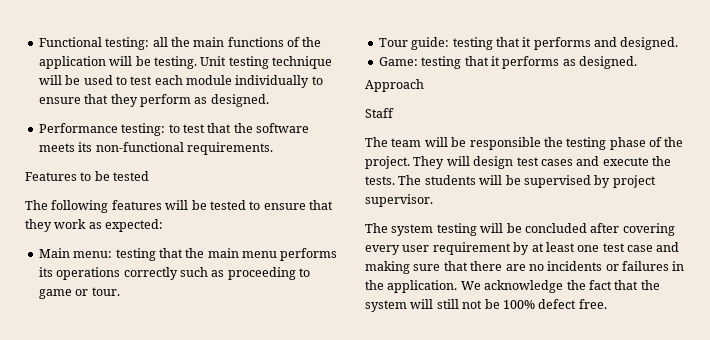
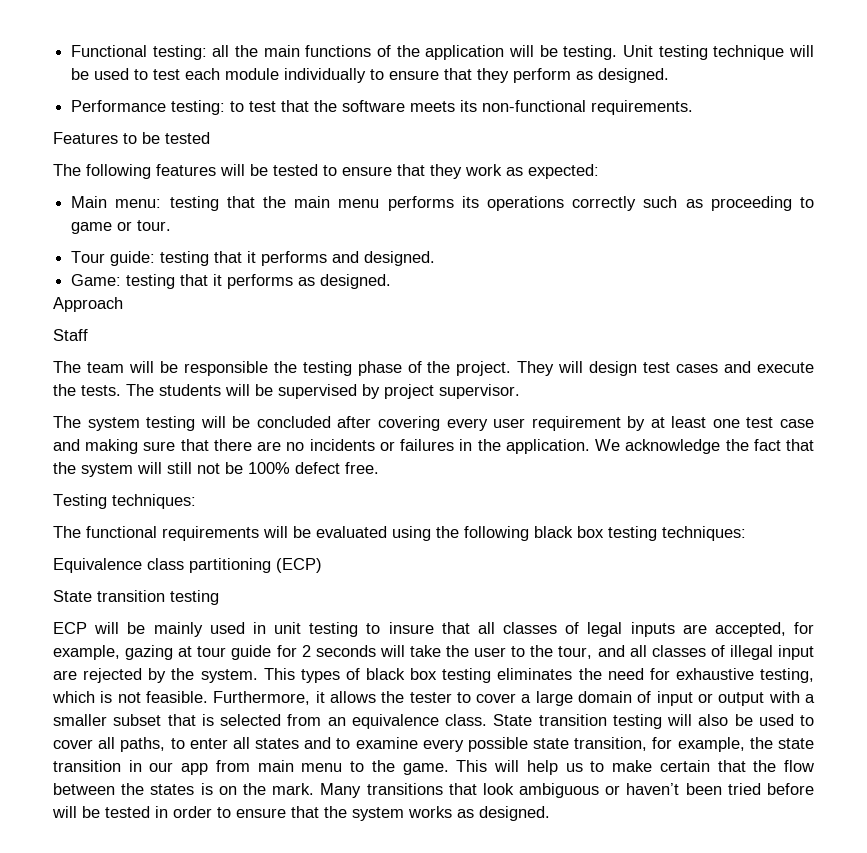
+ Testing techniques:
+ The functional requirements will be evaluated using the following black box testing techniques:
+ Equivalence class partitioning (ECP)
+ State transition testing
+ ECP will be mainly used in unit testing to insure that all classes of legal inputs are accepted, for example, gazing at tour guide for 2 seconds will take the user to the tour, and all classes of illegal input are rejected by the system. This types of black box testing eliminates the need for exhaustive testing, which is not feasible. Furthermore, it allows the tester to cover a large domain of input or output with a smaller subset that is selected from an equivalence class. State transition testing will also be used to cover all paths, to enter all states and to examine every possible state transition, for example, the state transition in our app from main menu to the game. This will help us to make certain that the flow between the states is on the mark. Many transitions that look ambiguous or haven’t been tried before will be tested in order to ensure that the system works as designed.

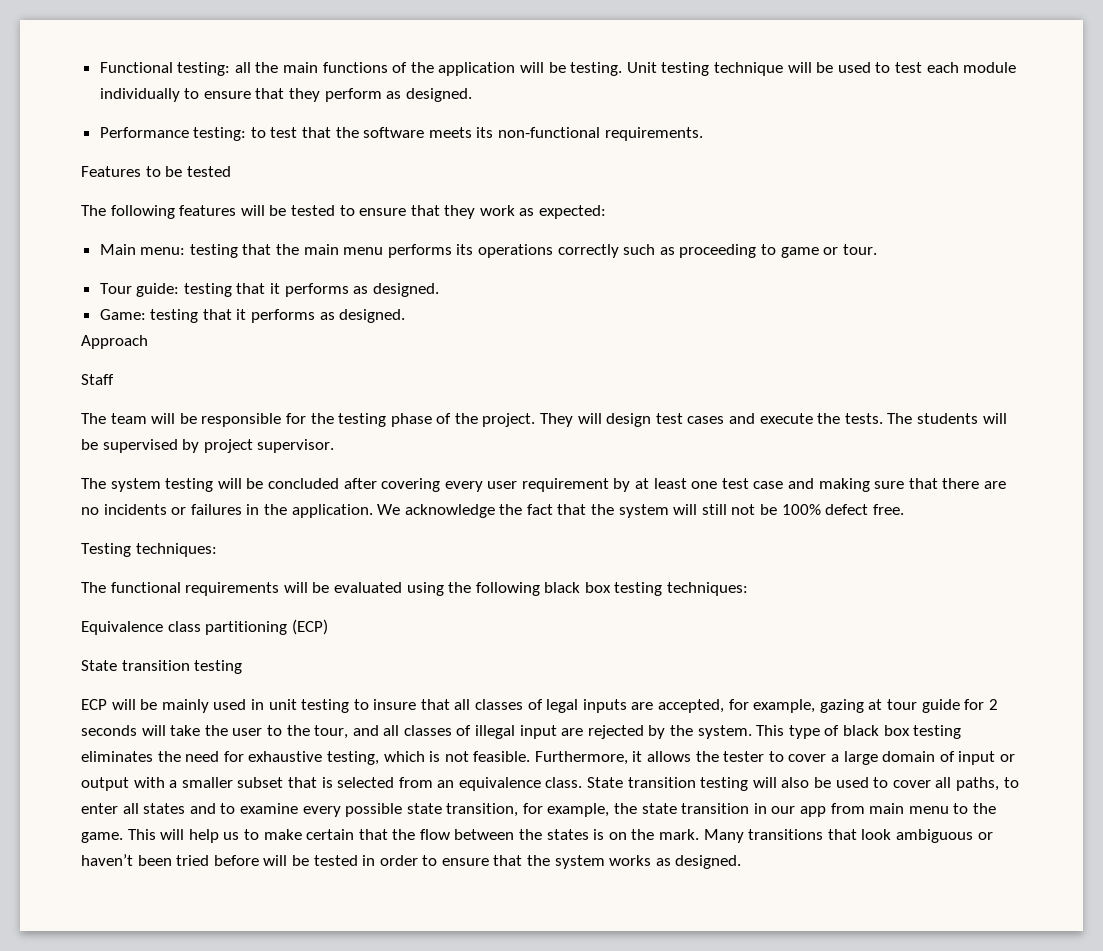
- Tour guide: testing that it performs and designed.
+ Tour guide: testing that it performs as designed.
- The team will be responsible the testing phase of the project.
+ The team will be responsible for the testing phase of the project.
- This types of black box testing eliminates the need for exhaustive testing, which is not feasible.
+ This type of black box testing eliminates the need for exhaustive testing, which is not feasible.

